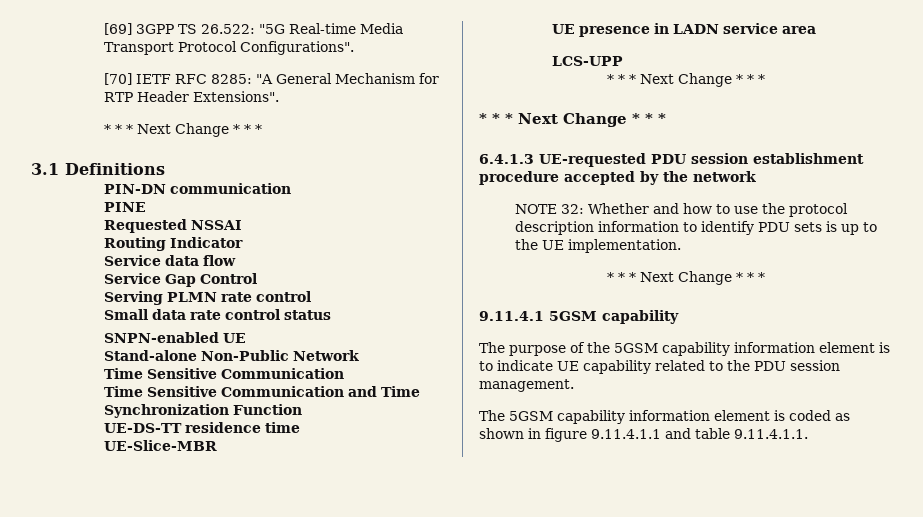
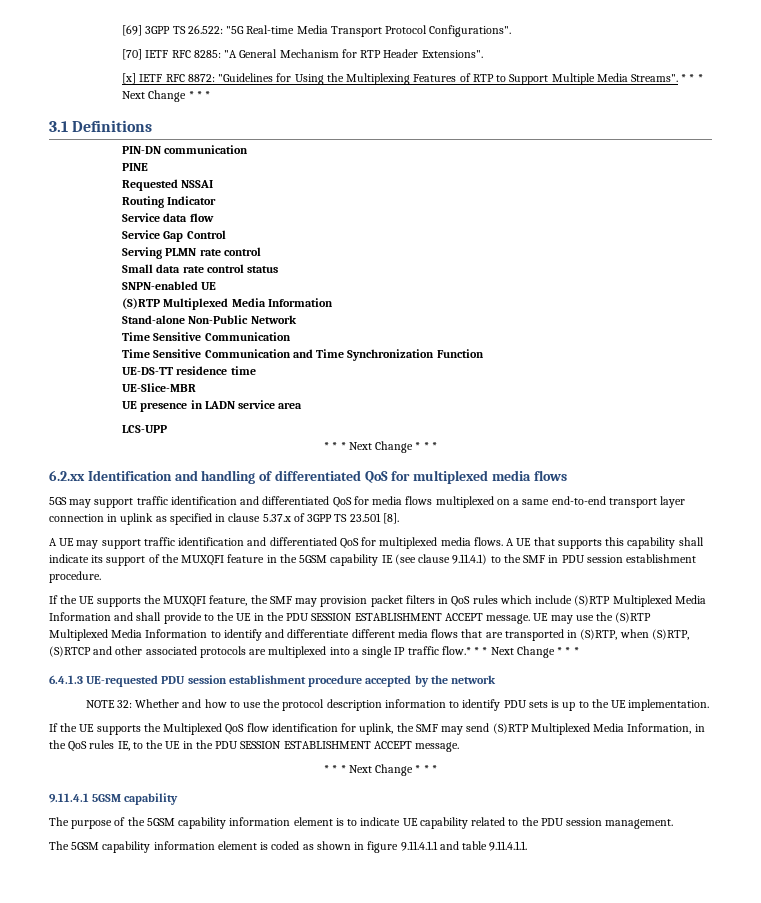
+ [x] IETF RFC 8872: "Guidelines for Using the Multiplexing Features of RTP to Support Multiple Media Streams".
  SNPN-enabled UE
+ (S)RTP Multiplexed Media Information
  LCS-UPP
  * * * Next Change * * *
- * * * Next Change * * *
+ 6.2.xx Identification and handling of differentiated QoS for multiplexed media flows
+ 5GS may support traffic identification and differentiated QoS for media flows multiplexed on a same end-to-end transport layer connection in uplink as specified in clause 5.37.x of 3GPP TS 23.501 [8].
+ A UE may support traffic identification and differentiated QoS for multiplexed media flows. A UE that supports this capability shall indicate its support of the MUXQFI feature in the 5GSM capability IE (see clause 9.11.4.1) to the SMF in PDU session establishment procedure.
+ If the UE supports the MUXQFI feature, the SMF may provision packet filters in QoS rules which include (S)RTP Multiplexed Media Information and shall provide to the UE in the PDU SESSION ESTABLISHMENT ACCEPT message. UE may use the (S)RTP Multiplexed Media Information to identify and differentiate different media flows that are transported in (S)RTP, when (S)RTP, (S)RTCP and other associated protocols are multiplexed into a single IP traffic flow.* * * Next Change * * *
+ If the UE supports the Multiplexed QoS flow identification for uplink, the SMF may send (S)RTP Multiplexed Media Information, in the QoS rules IE, to the UE in the PDU SESSION ESTABLISHMENT ACCEPT message.

